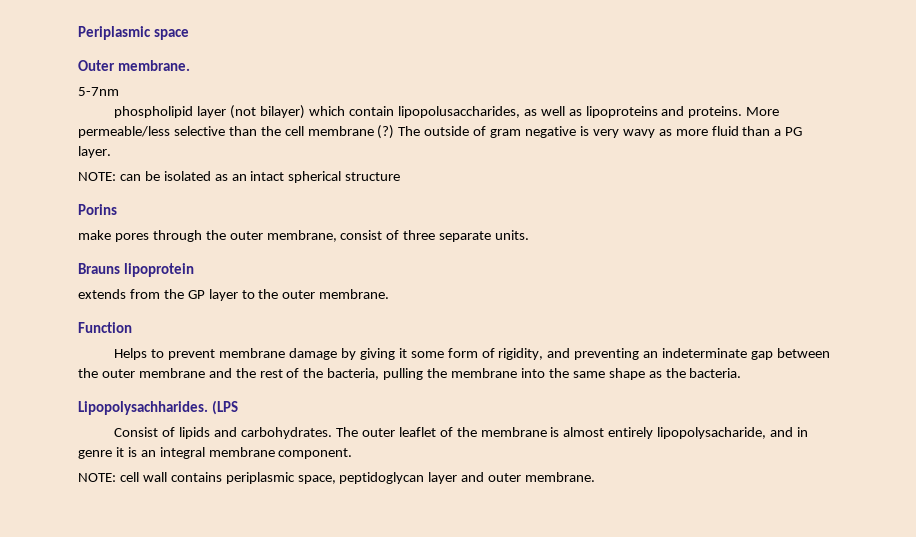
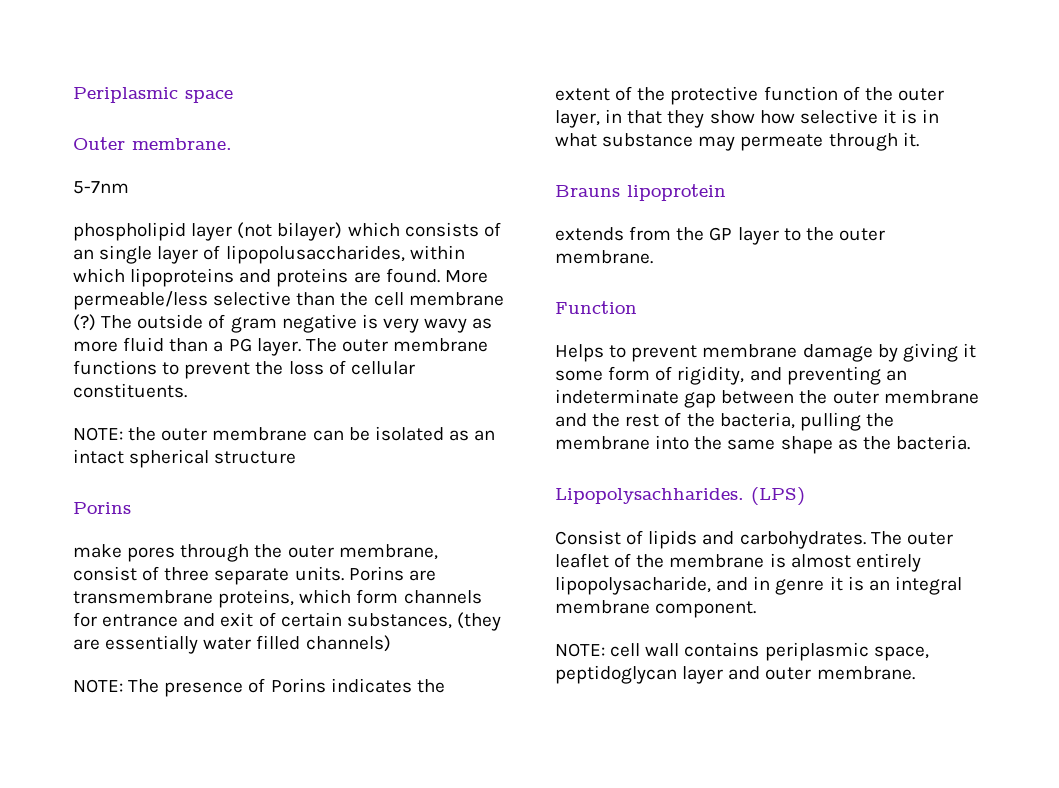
- phospholipid layer (not bilayer) which contain lipopolusaccharides, as well as lipoproteins and proteins.
+ phospholipid layer (not bilayer) which consists of an single layer of lipopolusaccharides, within which lipoproteins and proteins are found.
- The outside of gram negative is very wavy as more fluid than a PG layer.
- NOTE: can be isolated as an intact spherical structure
+ The outside of gram negative is very wavy as more fluid than a PG layer. The outer membrane functions to prevent the loss of cellular constituents.
+ NOTE: the outer membrane can be isolated as an intact spherical structure
+ Porins are transmembrane proteins, which form channels for entrance and exit of certain substances, (they are essentially water filled channels)
+ NOTE: The presence of Porins indicates the extent of the protective function of the outer layer, in that they show how selective it is in what substance may permeate through it.
- (LPS
+ (LPS)

